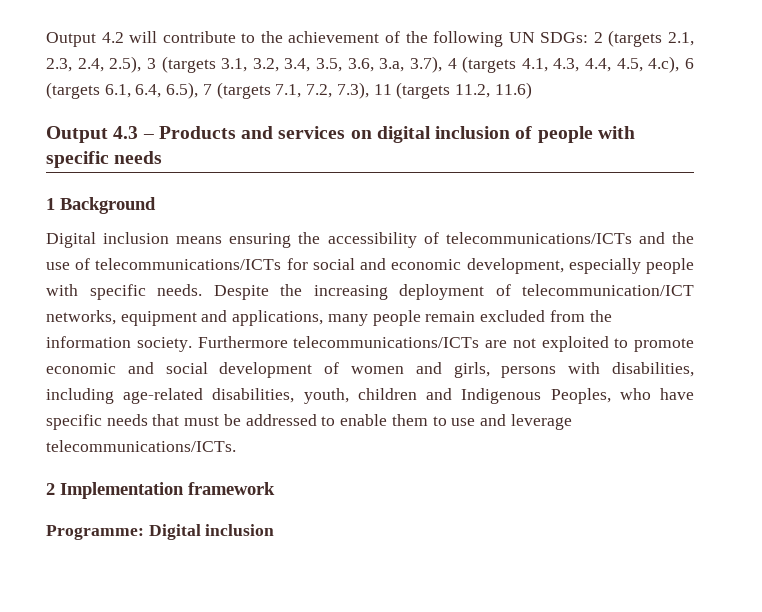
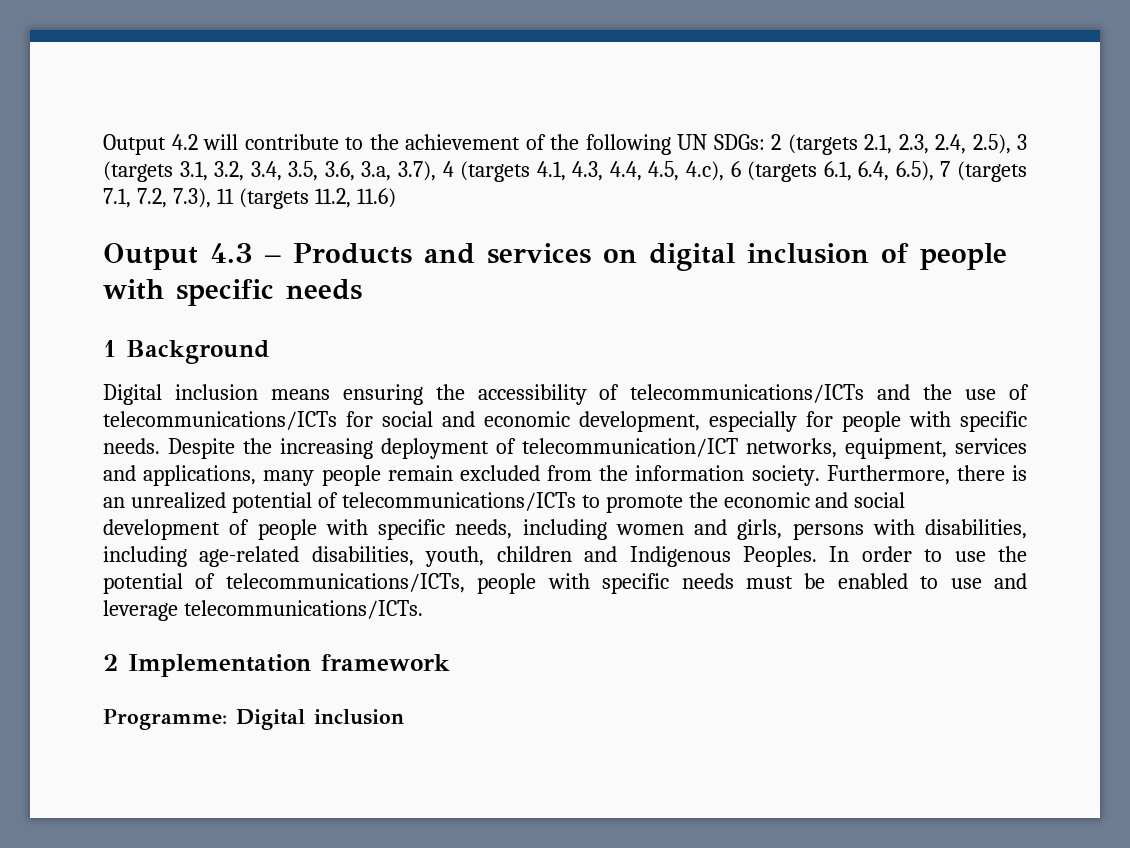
- Digital inclusion means ensuring the accessibility of telecommunications/ICTs and the use of telecommunications/ICTs for social and economic development, especially people with specific needs.
+ Digital inclusion means ensuring the accessibility of telecommunications/ICTs and the use of telecommunications/ICTs for social and economic development, especially for people with specific needs.
- Despite the increasing deployment of telecommunication/ICT networks, equipment and applications, many people remain excluded from the information society.
+ Despite the increasing deployment of telecommunication/ICT networks, equipment, services and applications, many people remain excluded from the information society.
- Furthermore telecommunications/ICTs are not exploited to promote economic and social development of women and girls, persons with disabilities, including age-related disabilities, youth, children and Indigenous Peoples, who have specific needs that must be addressed to enable them to use and leverage telecommunications/ICTs.
+ Furthermore, there is an unrealized potential of telecommunications/ICTs to promote the economic and social development of people with specific needs, including women and girls, persons with disabilities, including age-related disabilities, youth, children and Indigenous Peoples. In order to use the potential of telecommunications/ICTs, people with specific needs must be enabled to use and leverage telecommunications/ICTs.

